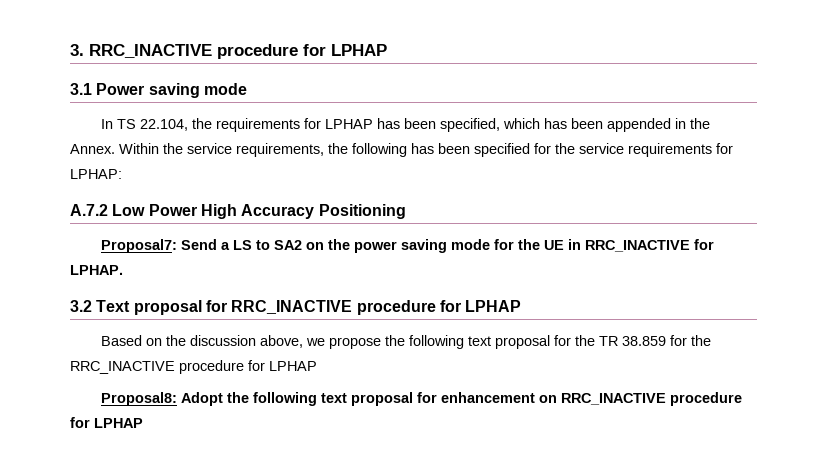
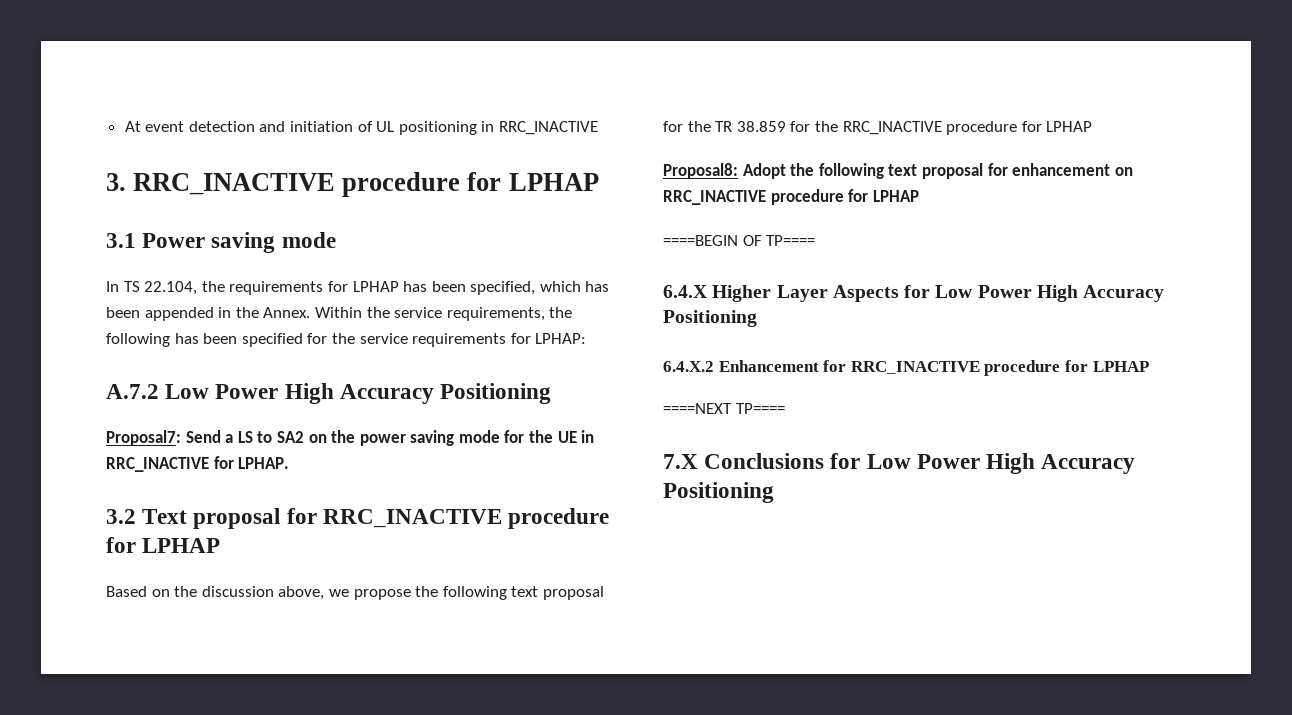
+ At event detection and initiation of UL positioning in RRC_INACTIVE
+ ====BEGIN OF TP====
+ 6.4.X Higher Layer Aspects for Low Power High Accuracy Positioning
+ 6.4.X.2 Enhancement for RRC_INACTIVE procedure for LPHAP
+ ====NEXT TP====
+ 7.X Conclusions for Low Power High Accuracy Positioning

